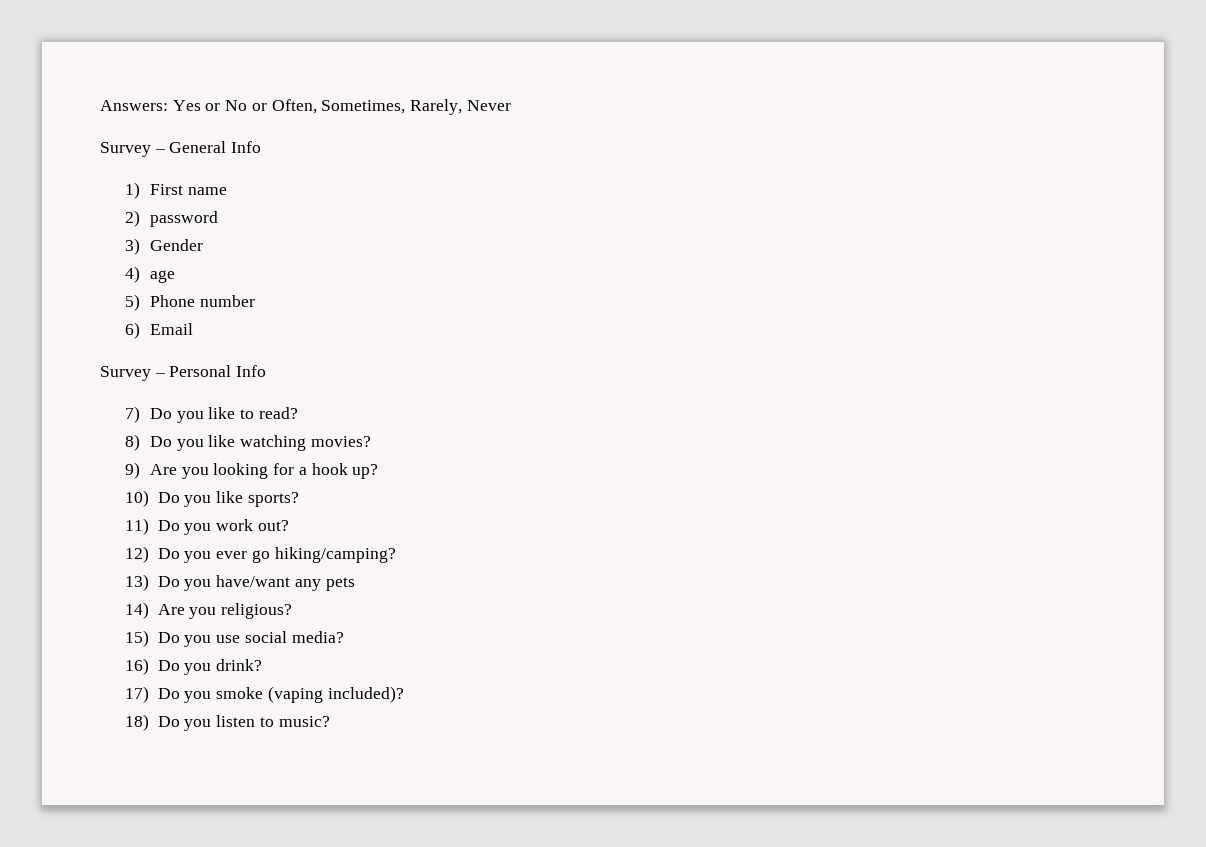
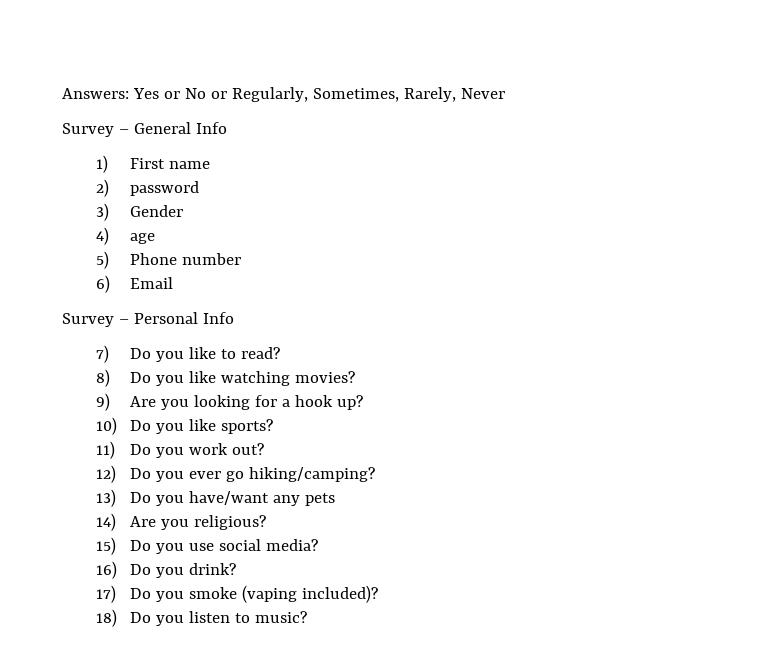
- Answers: Yes or No or Often, Sometimes, Rarely, Never
+ Answers: Yes or No or Regularly, Sometimes, Rarely, Never

